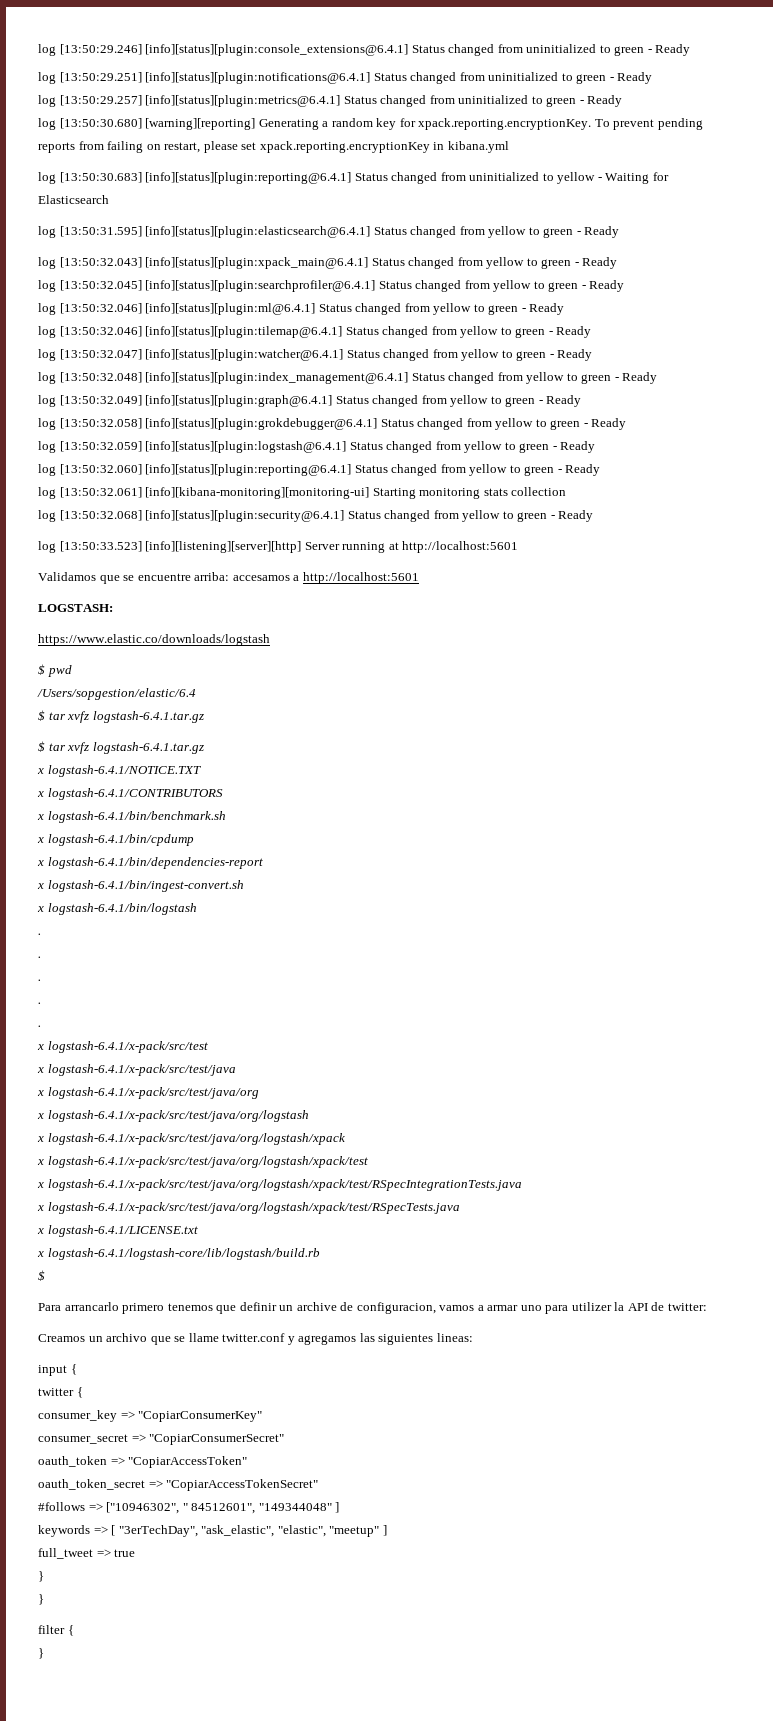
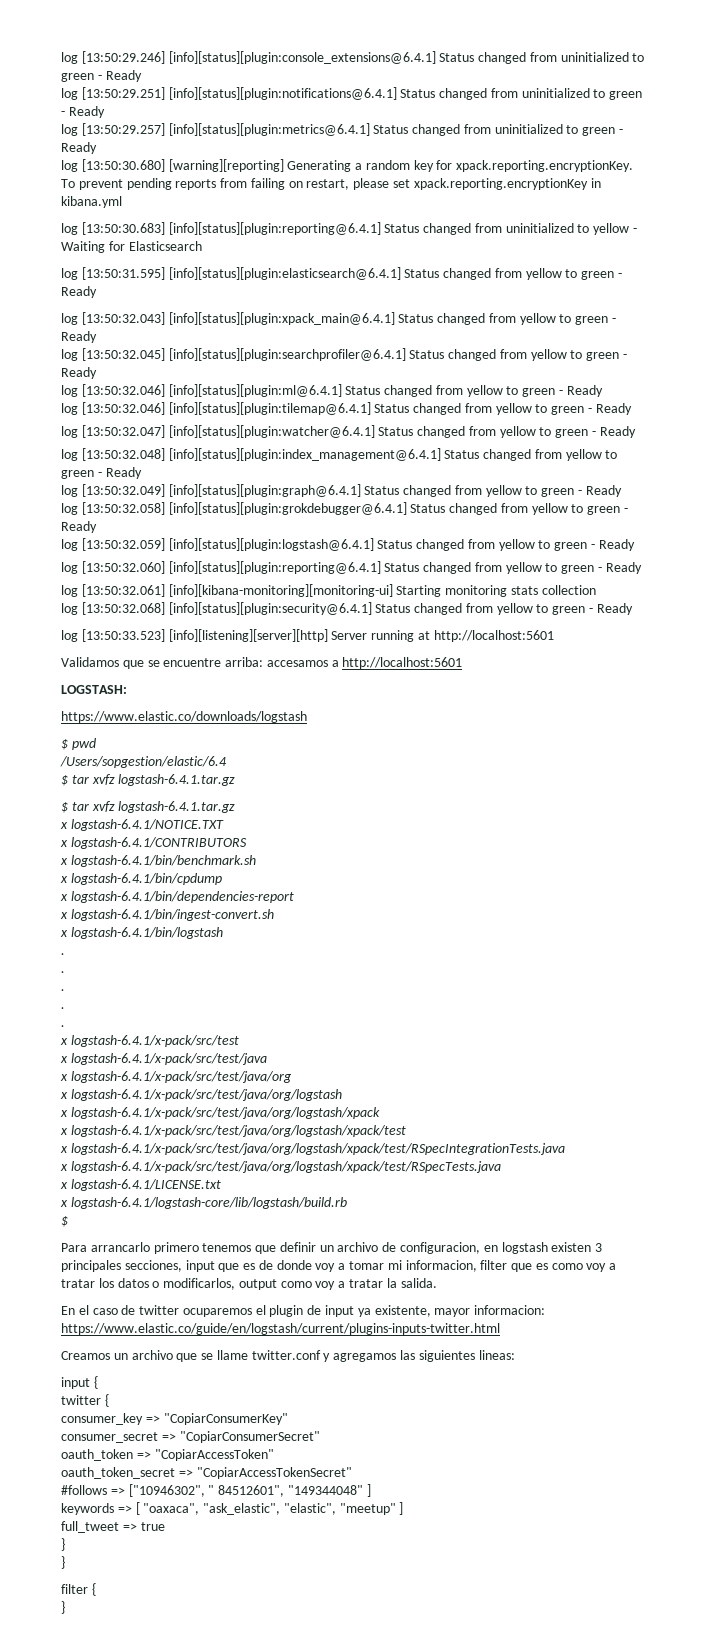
- Para arrancarlo primero tenemos que definir un archive de configuracion, vamos a armar uno para utilizer la API de twitter:
+ Para arrancarlo primero tenemos que definir un archivo de configuracion, en logstash existen 3 principales secciones, input que es de donde voy a tomar mi informacion, filter que es como voy a tratar los datos o modificarlos, output como voy a tratar la salida.
+ En el caso de twitter ocuparemos el plugin de input ya existente, mayor informacion: https://www.elastic.co/guide/en/logstash/current/plugins-inputs-twitter.html
- keywords => [ "3erTechDay", "ask_elastic", "elastic", "meetup" ]
+ keywords => [ "oaxaca", "ask_elastic", "elastic", "meetup" ]

